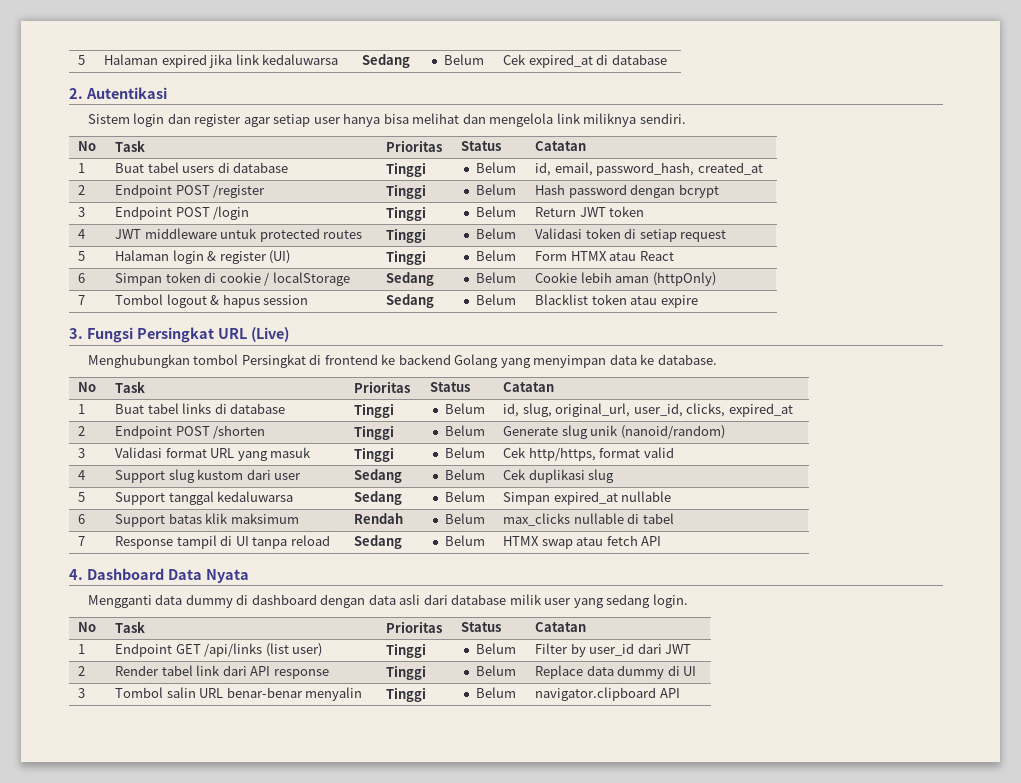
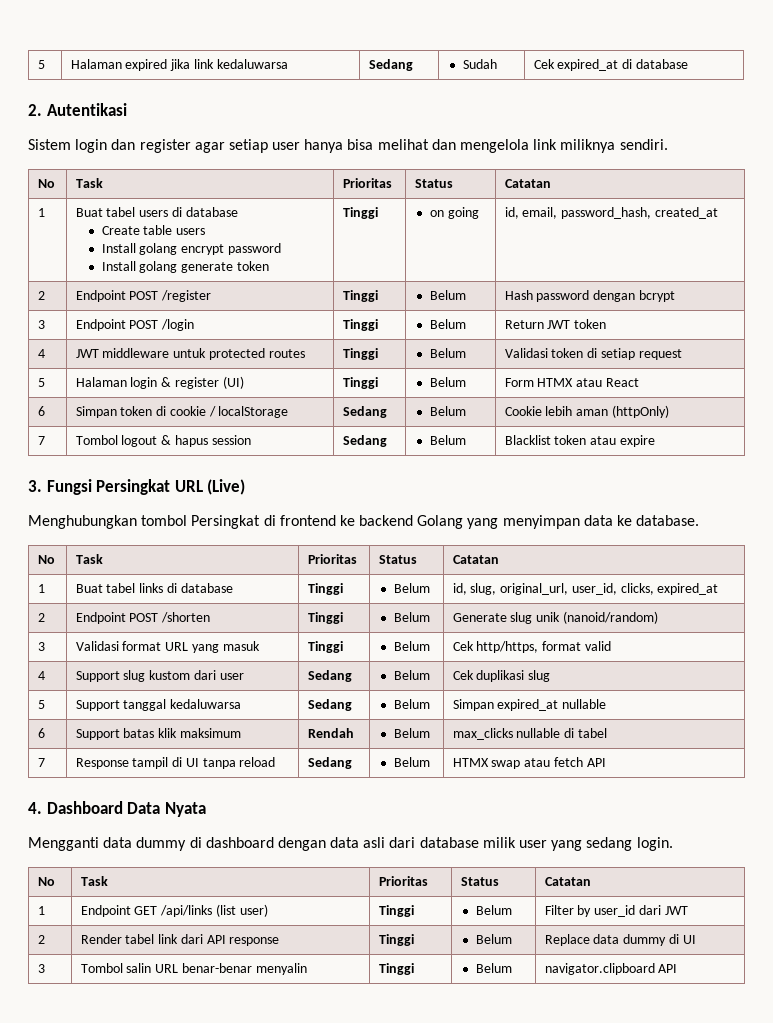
- 5 | Halaman expired jika link kedaluwarsa | Sedang | Belum | Cek expired_at di database
+ 5 | Halaman expired jika link kedaluwarsa | Sedang | Sudah | Cek expired_at di database
- 1 | Buat tabel users di database | Tinggi | Belum | id, email, password_hash, created_at
+ 1 | Buat tabel users di database
+ Create table users
+ Install golang encrypt password
+ Install golang generate token | Tinggi | on going | id, email, password_hash, created_at

